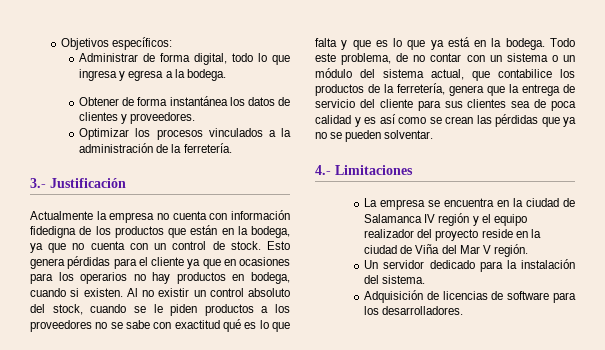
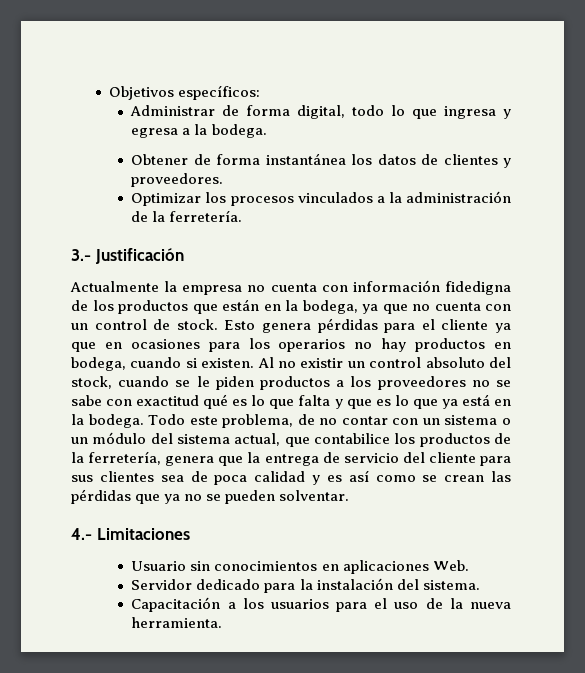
- La empresa se encuentra en la ciudad de Salamanca IV región y el equipo realizador del proyecto reside en la ciudad de Viña del Mar V región.
- Un servidor dedicado para la instalación del sistema.
+ Usuario sin conocimientos en aplicaciones Web.
+ Servidor dedicado para la instalación del sistema.
- Adquisición de licencias de software para los desarrolladores.
+ Capacitación a los usuarios para el uso de la nueva herramienta.

